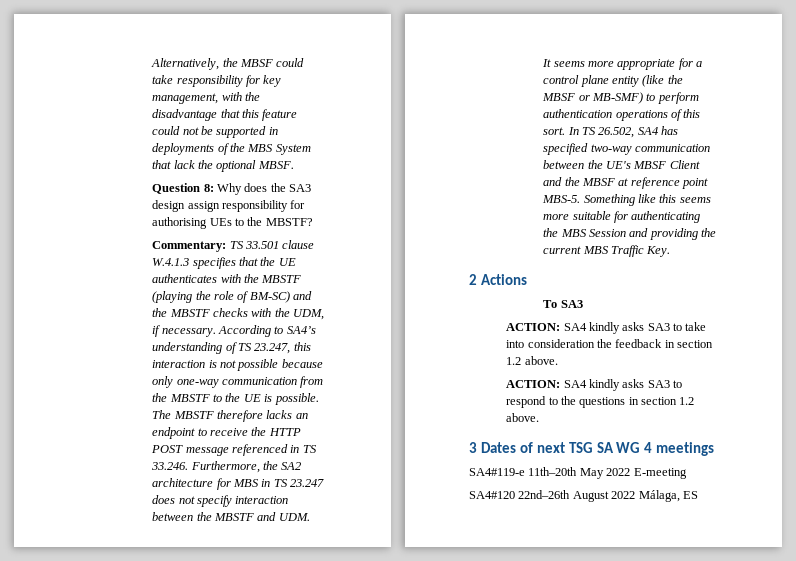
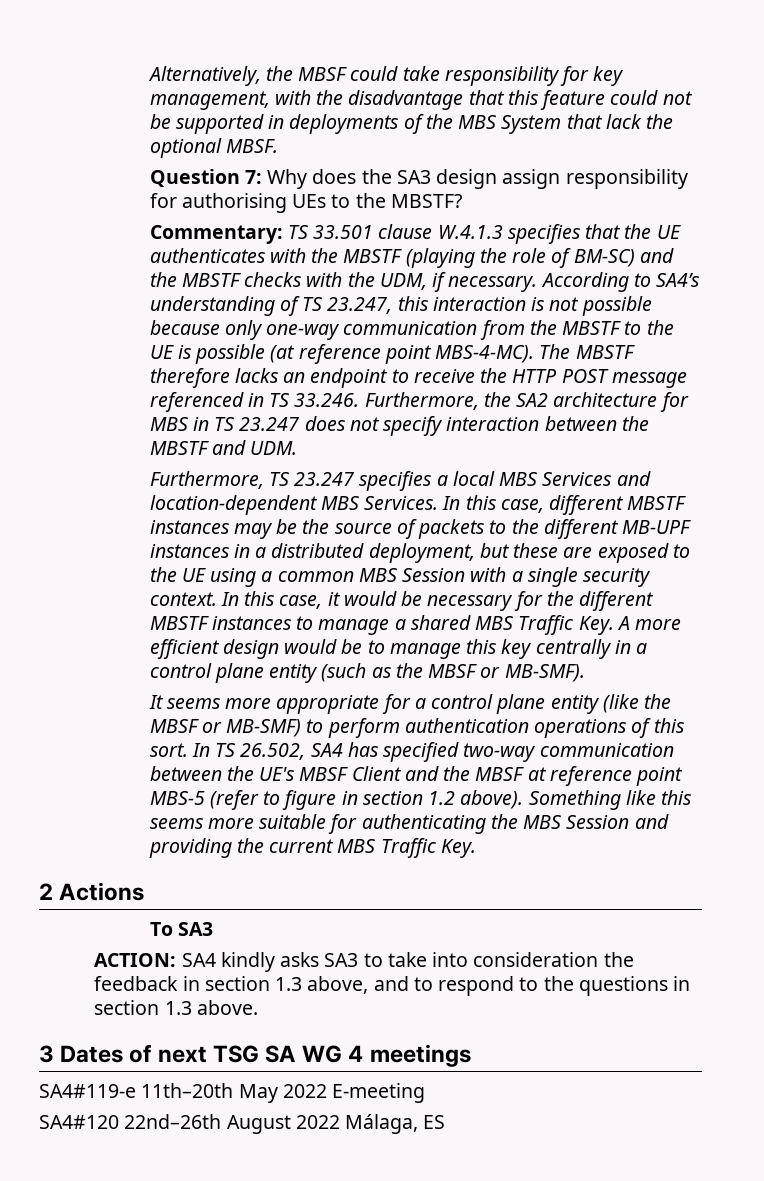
- Question 8: Why does the SA3 design assign responsibility for authorising UEs to the MBSTF?
+ Question 7: Why does the SA3 design assign responsibility for authorising UEs to the MBSTF?
- According to SA4’s understanding of TS 23.247, this interaction is not possible because only one-way communication from the MBSTF to the UE is possible.
+ According to SA4’s understanding of TS 23.247, this interaction is not possible because only one-way communication from the MBSTF to the UE is possible (at reference point MBS-4-MC).
+ Furthermore, TS 23.247 specifies a local MBS Services and location-dependent MBS Services. In this case, different MBSTF instances may be the source of packets to the different MB-UPF instances in a distributed deployment, but these are exposed to the UE using a common MBS Session with a single security context. In this case, it would be necessary for the different MBSTF instances to manage a shared MBS Traffic Key. A more efficient design would be to manage this key centrally in a control plane entity (such as the MBSF or MB-SMF).
- In TS 26.502, SA4 has specified two-way communication between the UE's MBSF Client and the MBSF at reference point MBS-5.
+ In TS 26.502, SA4 has specified two-way communication between the UE's MBSF Client and the MBSF at reference point MBS-5 (refer to figure in section 1.2 above).
- ACTION: SA4 kindly asks SA3 to take into consideration the feedback in section 1.2 above.
- ACTION: SA4 kindly asks SA3 to respond to the questions in section 1.2 above.
+ ACTION: SA4 kindly asks SA3 to take into consideration the feedback in section 1.3 above, and to respond to the questions in section 1.3 above.

